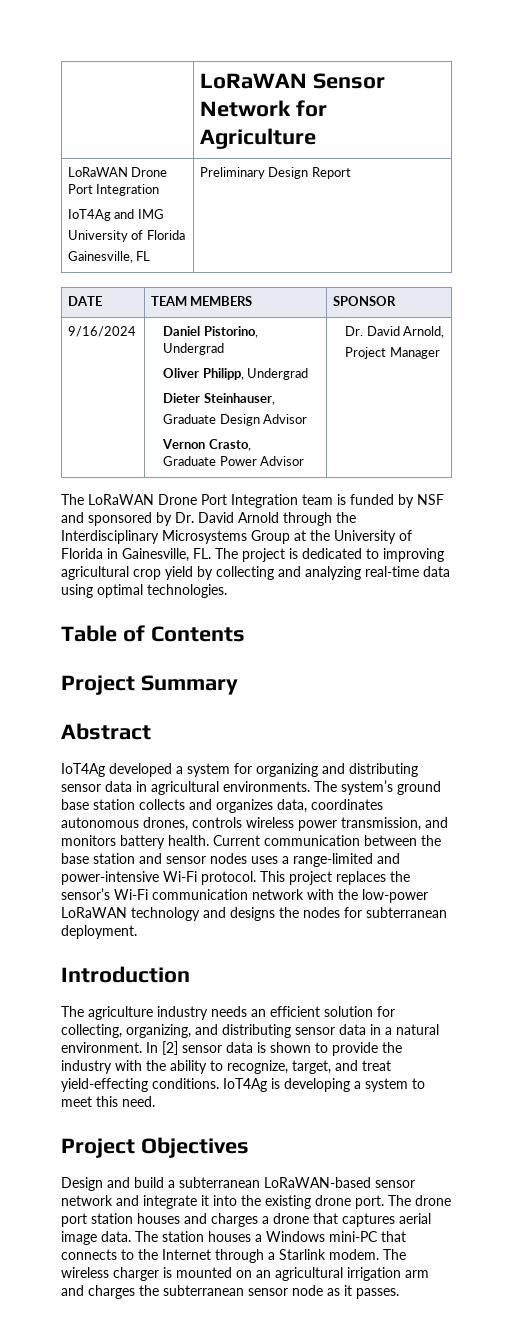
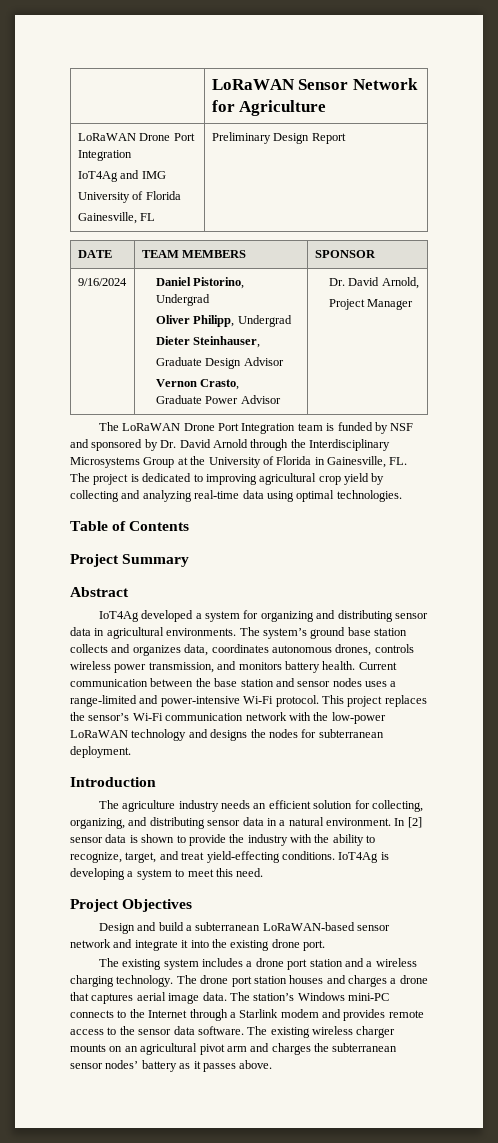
- Design and build a subterranean LoRaWAN-based sensor network and integrate it into the existing drone port. The drone port station houses and charges a drone that captures aerial image data.
+ Design and build a subterranean LoRaWAN-based sensor network and integrate it into the existing drone port.
+ The existing system includes a drone port station and a wireless charging technology. The drone port station houses and charges a drone that captures aerial image data.
- The station houses a Windows mini-PC that connects to the Internet through a Starlink modem. The wireless charger is mounted on an agricultural irrigation arm and charges the subterranean sensor node as it passes.
+ The station’s Windows mini-PC connects to the Internet through a Starlink modem and provides remote access to the sensor data software. The existing wireless charger mounts on an agricultural pivot arm and charges the subterranean sensor nodes’ battery as it passes above.

